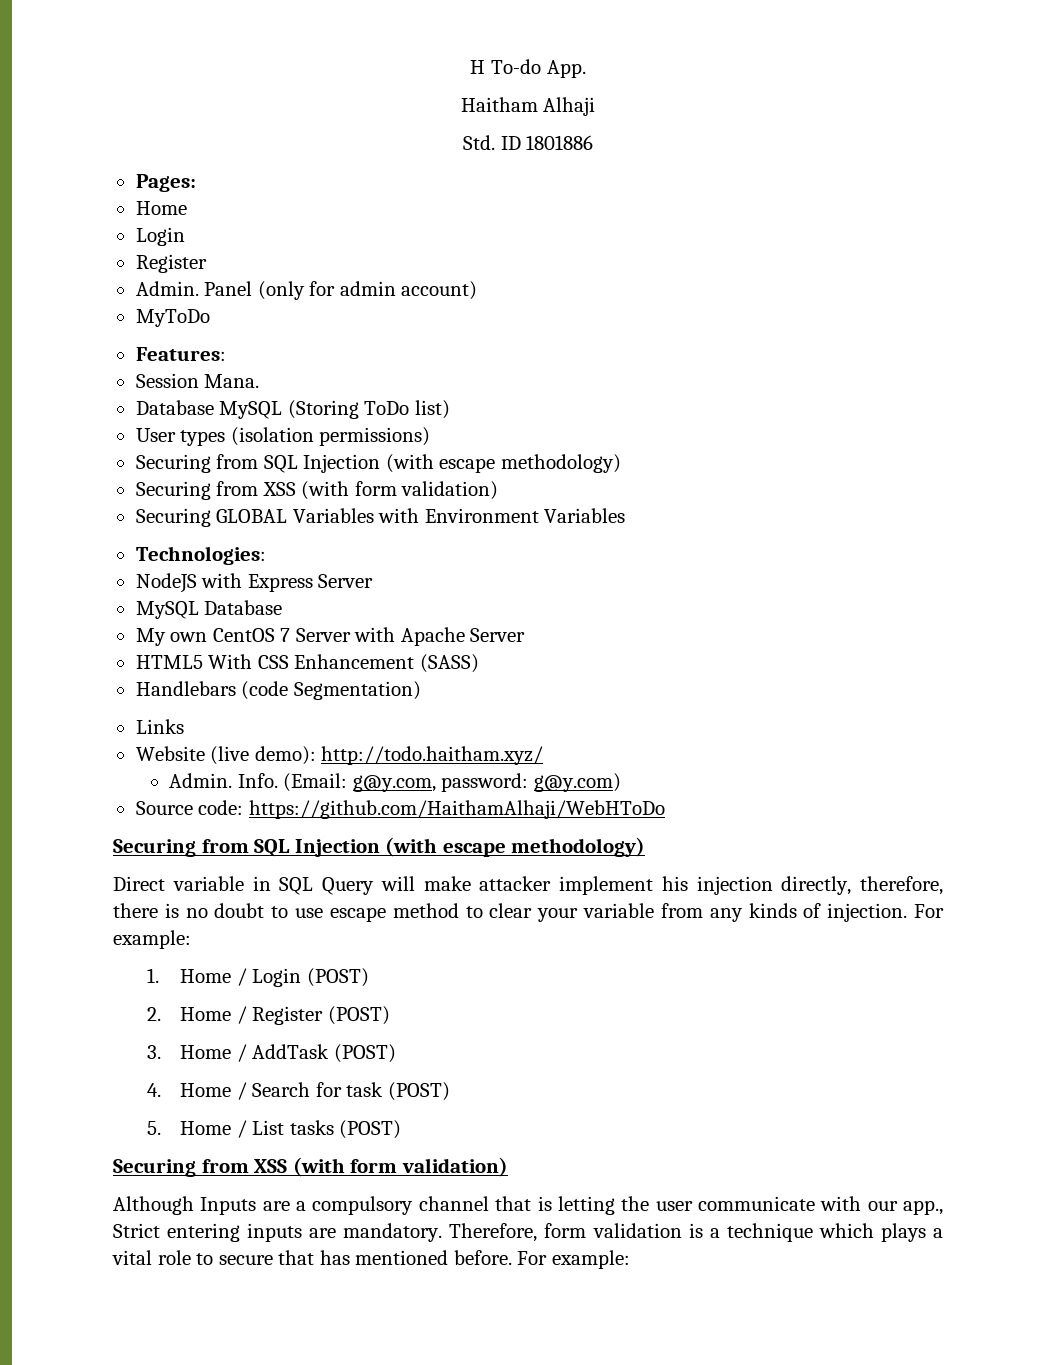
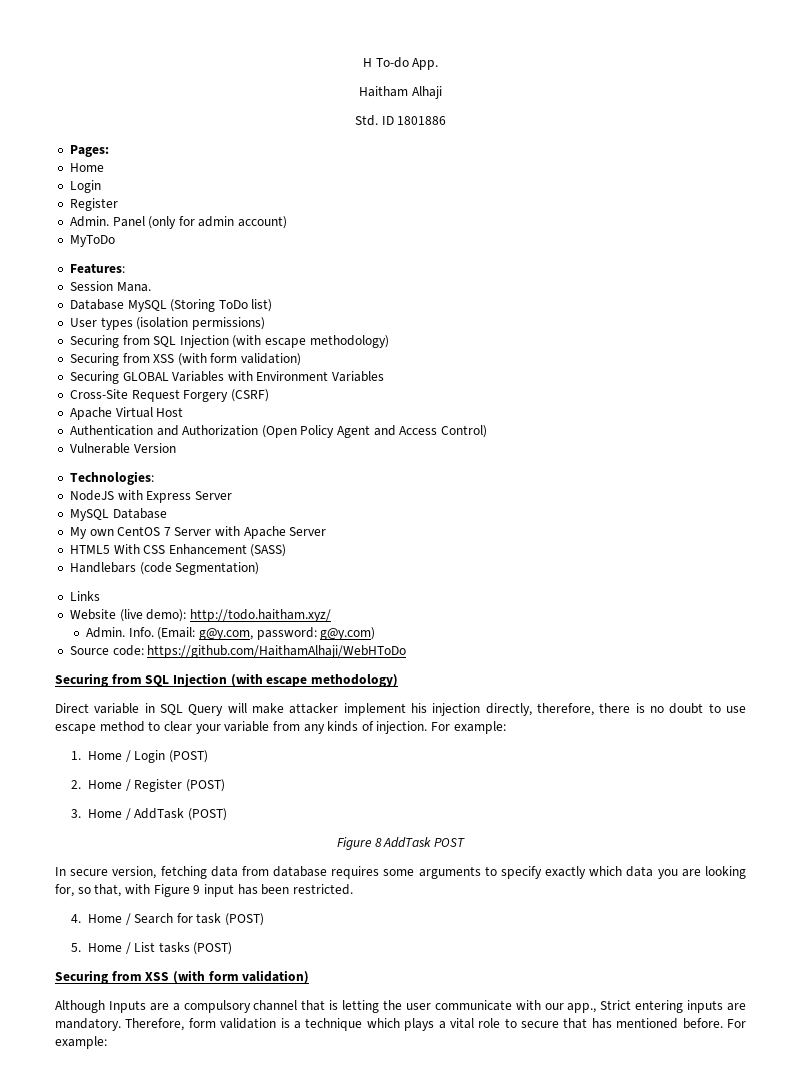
+ Cross-Site Request Forgery (CSRF)
+ Apache Virtual Host
+ Authentication and Authorization (Open Policy Agent and Access Control)
+ Vulnerable Version
+ Figure 8 AddTask POST
+ In secure version, fetching data from database requires some arguments to specify exactly which data you are looking for, so that, with Figure 9 input has been restricted.

